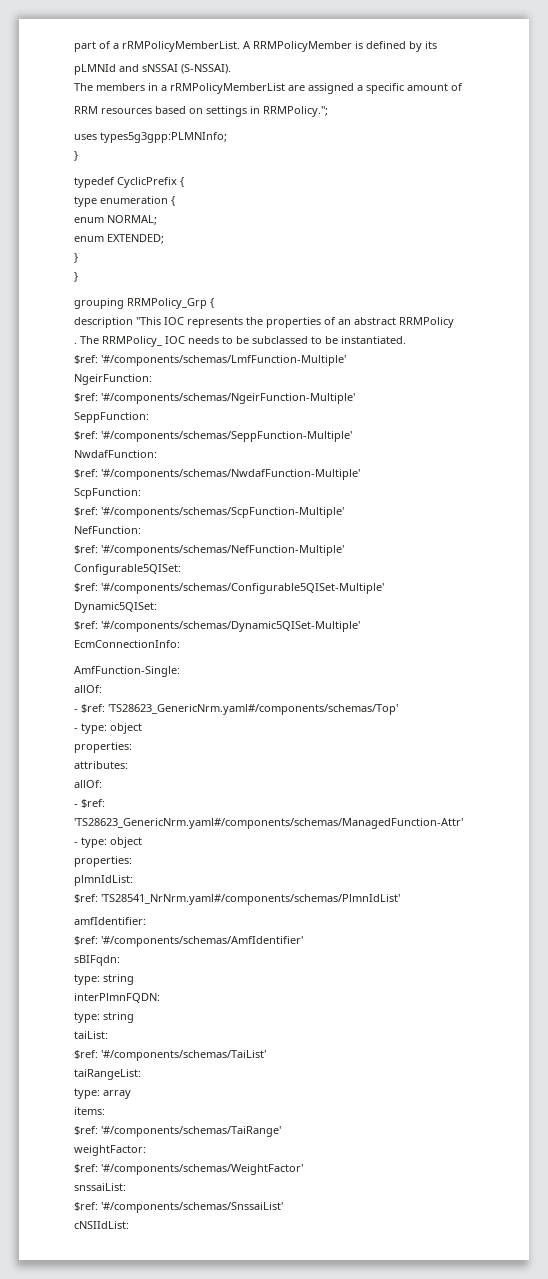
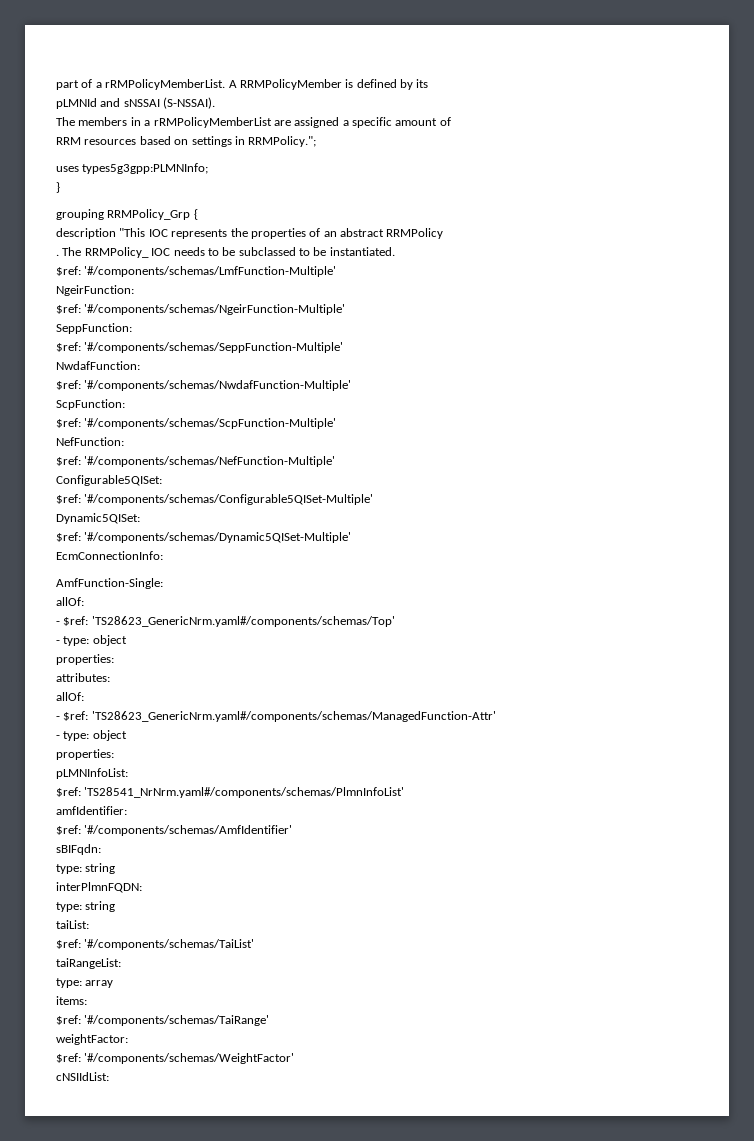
- typedef CyclicPrefix {
- type enumeration {
- enum NORMAL;
- enum EXTENDED;
- }
- }
- plmnIdList:
- $ref: 'TS28541_NrNrm.yaml#/components/schemas/PlmnIdList'
+ pLMNInfoList:
+ $ref: 'TS28541_NrNrm.yaml#/components/schemas/PlmnInfoList'
- snssaiList:
- $ref: '#/components/schemas/SnssaiList'

